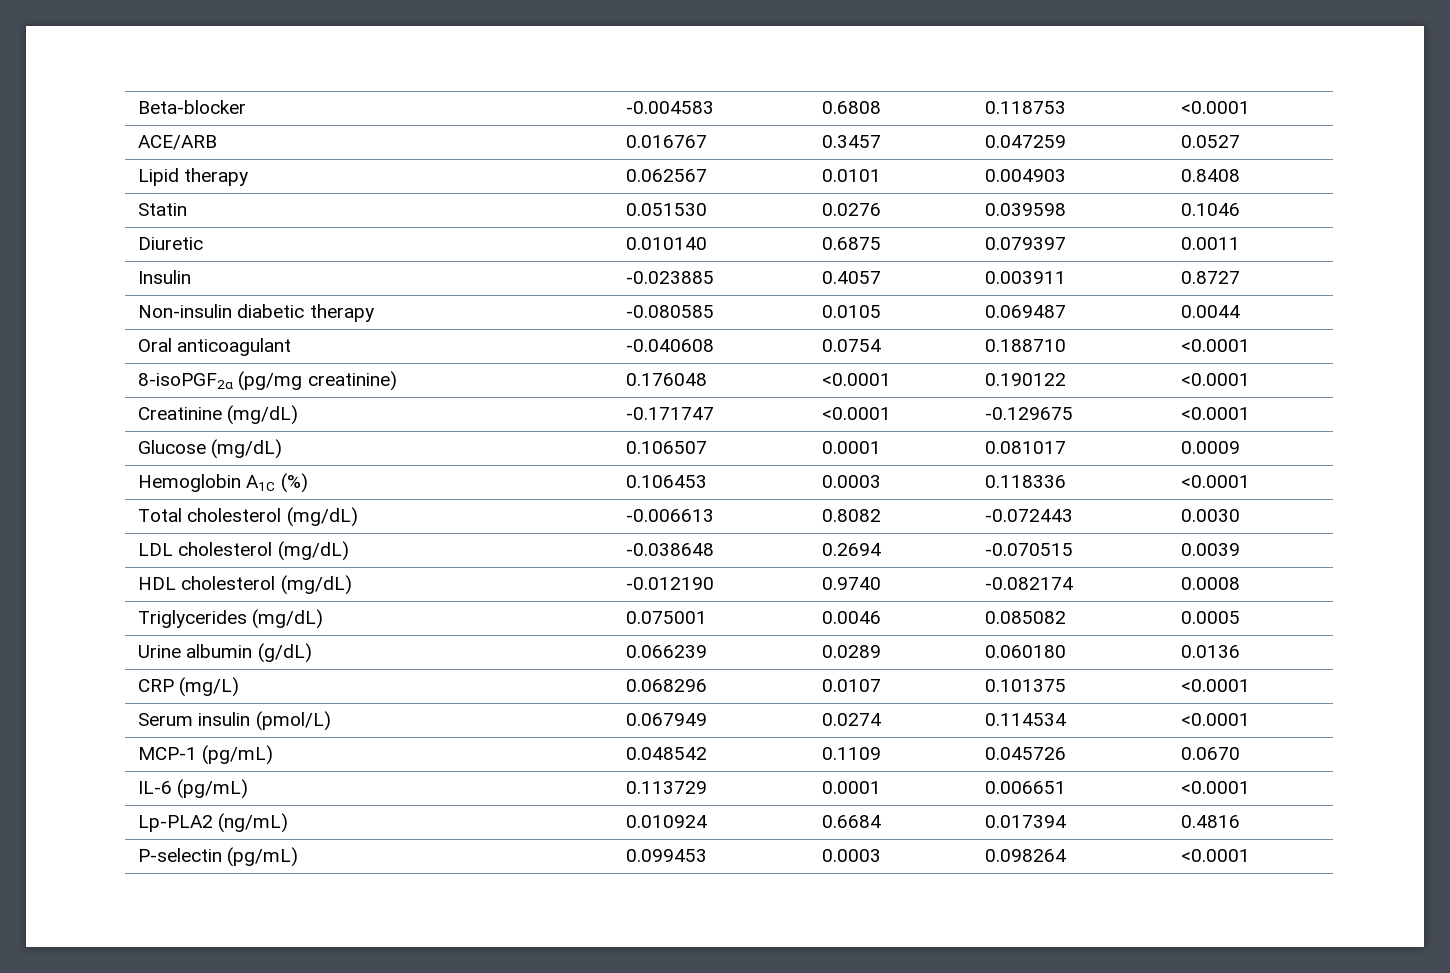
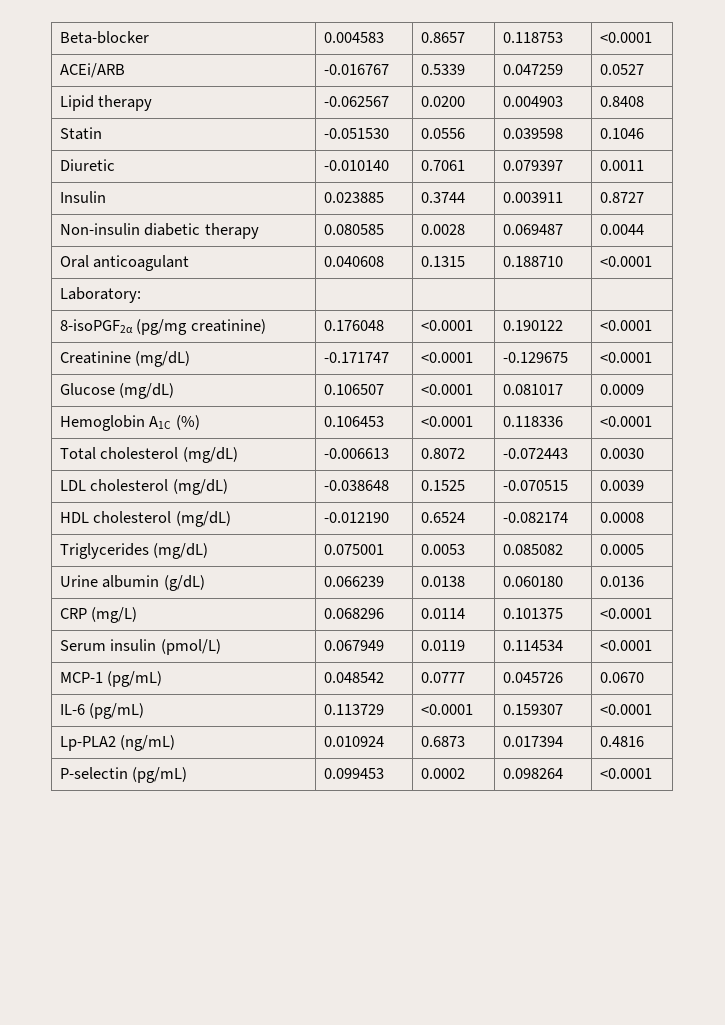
- Beta-blocker | -0.004583 | 0.6808 | 0.118753 | <0.0001
+ Beta-blocker | 0.004583 | 0.8657 | 0.118753 | <0.0001
- ACE/ARB | 0.016767 | 0.3457 | 0.047259 | 0.0527
+ ACEi/ARB | -0.016767 | 0.5339 | 0.047259 | 0.0527
- Lipid therapy | 0.062567 | 0.0101 | 0.004903 | 0.8408
+ Lipid therapy | -0.062567 | 0.0200 | 0.004903 | 0.8408
- Statin | 0.051530 | 0.0276 | 0.039598 | 0.1046
+ Statin | -0.051530 | 0.0556 | 0.039598 | 0.1046
- Diuretic | 0.010140 | 0.6875 | 0.079397 | 0.0011
+ Diuretic | -0.010140 | 0.7061 | 0.079397 | 0.0011
- Insulin | -0.023885 | 0.4057 | 0.003911 | 0.8727
+ Insulin | 0.023885 | 0.3744 | 0.003911 | 0.8727
- Non-insulin diabetic therapy | -0.080585 | 0.0105 | 0.069487 | 0.0044
+ Non-insulin diabetic therapy | 0.080585 | 0.0028 | 0.069487 | 0.0044
- Oral anticoagulant | -0.040608 | 0.0754 | 0.188710 | <0.0001
+ Oral anticoagulant | 0.040608 | 0.1315 | 0.188710 | <0.0001
+ Laboratory: | | | |
- Glucose (mg/dL) | 0.106507 | 0.0001 | 0.081017 | 0.0009
+ Glucose (mg/dL) | 0.106507 | <0.0001 | 0.081017 | 0.0009
- Hemoglobin A1C (%) | 0.106453 | 0.0003 | 0.118336 | <0.0001
+ Hemoglobin A1C (%) | 0.106453 | <0.0001 | 0.118336 | <0.0001
- Total cholesterol (mg/dL) | -0.006613 | 0.8082 | -0.072443 | 0.0030
+ Total cholesterol (mg/dL) | -0.006613 | 0.8072 | -0.072443 | 0.0030
- LDL cholesterol (mg/dL) | -0.038648 | 0.2694 | -0.070515 | 0.0039
+ LDL cholesterol (mg/dL) | -0.038648 | 0.1525 | -0.070515 | 0.0039
- HDL cholesterol (mg/dL) | -0.012190 | 0.9740 | -0.082174 | 0.0008
+ HDL cholesterol (mg/dL) | -0.012190 | 0.6524 | -0.082174 | 0.0008
- Triglycerides (mg/dL) | 0.075001 | 0.0046 | 0.085082 | 0.0005
+ Triglycerides (mg/dL) | 0.075001 | 0.0053 | 0.085082 | 0.0005
- Urine albumin (g/dL) | 0.066239 | 0.0289 | 0.060180 | 0.0136
+ Urine albumin (g/dL) | 0.066239 | 0.0138 | 0.060180 | 0.0136
- CRP (mg/L) | 0.068296 | 0.0107 | 0.101375 | <0.0001
+ CRP (mg/L) | 0.068296 | 0.0114 | 0.101375 | <0.0001
- Serum insulin (pmol/L) | 0.067949 | 0.0274 | 0.114534 | <0.0001
+ Serum insulin (pmol/L) | 0.067949 | 0.0119 | 0.114534 | <0.0001
- MCP-1 (pg/mL) | 0.048542 | 0.1109 | 0.045726 | 0.0670
+ MCP-1 (pg/mL) | 0.048542 | 0.0777 | 0.045726 | 0.0670
- IL-6 (pg/mL) | 0.113729 | 0.0001 | 0.006651 | <0.0001
+ IL-6 (pg/mL) | 0.113729 | <0.0001 | 0.159307 | <0.0001
- Lp-PLA2 (ng/mL) | 0.010924 | 0.6684 | 0.017394 | 0.4816
+ Lp-PLA2 (ng/mL) | 0.010924 | 0.6873 | 0.017394 | 0.4816
- P-selectin (pg/mL) | 0.099453 | 0.0003 | 0.098264 | <0.0001
+ P-selectin (pg/mL) | 0.099453 | 0.0002 | 0.098264 | <0.0001

